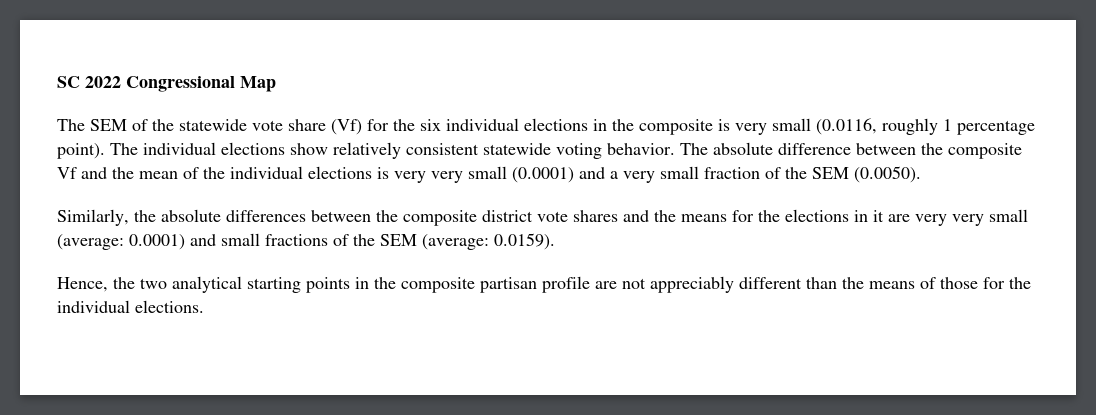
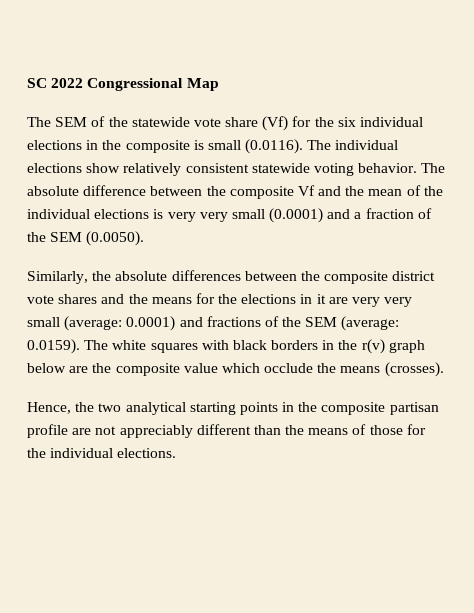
- The SEM of the statewide vote share (Vf) for the six individual elections in the composite is very small (0.0116, roughly 1 percentage point). The individual elections show relatively consistent statewide voting behavior.
+ The SEM of the statewide vote share (Vf) for the six individual elections in the composite is small (0.0116). The individual elections show relatively consistent statewide voting behavior.
- The absolute difference between the composite Vf and the mean of the individual elections is very very small (0.0001) and a very small fraction of the SEM (0.0050).
+ The absolute difference between the composite Vf and the mean of the individual elections is very very small (0.0001) and a fraction of the SEM (0.0050).
- Similarly, the absolute differences between the composite district vote shares and the means for the elections in it are very very small (average: 0.0001) and small fractions of the SEM (average: 0.0159).
+ Similarly, the absolute differences between the composite district vote shares and the means for the elections in it are very very small (average: 0.0001) and fractions of the SEM (average: 0.0159). The white squares with black borders in the r(v) graph below are the composite value which occlude the means (crosses).

